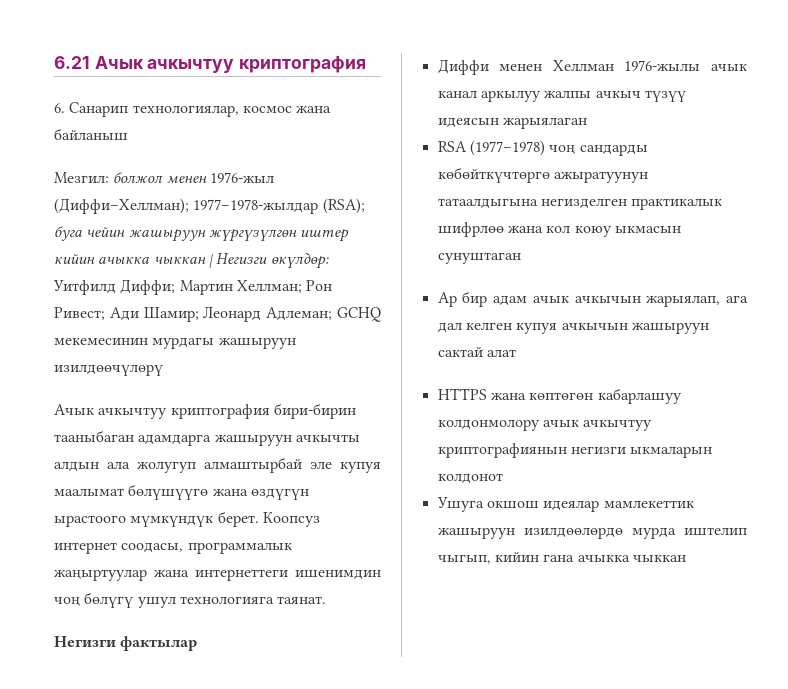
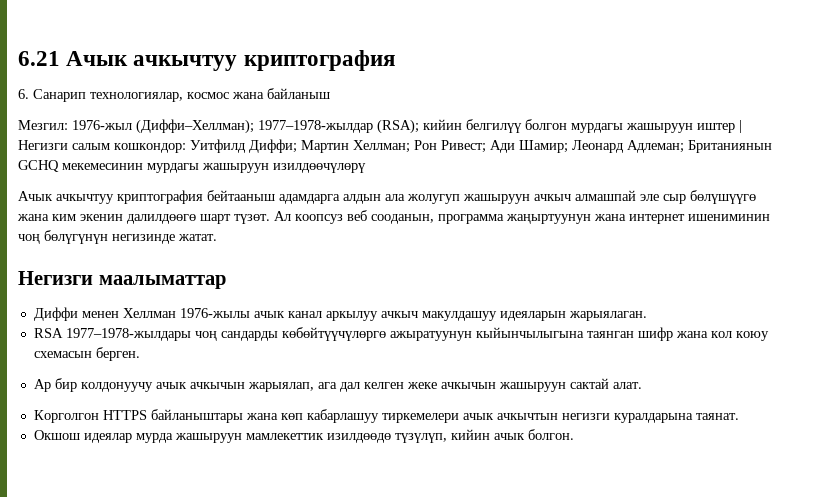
- Мезгил: болжол менен 1976-жыл (Диффи–Хеллман); 1977–1978-жылдар (RSA); буга чейин жашыруун жүргүзүлгөн иштер кийин ачыкка чыккан | Негизги өкүлдөр: Уитфилд Диффи; Мартин Хеллман; Рон Ривест; Ади Шамир; Леонард Адлеман; GCHQ мекемесинин мурдагы жашыруун изилдөөчүлөрү
+ Мезгил: 1976-жыл (Диффи–Хеллман); 1977–1978-жылдар (RSA); кийин белгилүү болгон мурдагы жашыруун иштер | Негизги салым кошкондор: Уитфилд Диффи; Мартин Хеллман; Рон Ривест; Ади Шамир; Леонард Адлеман; Британиянын GCHQ мекемесинин мурдагы жашыруун изилдөөчүлөрү
- Ачык ачкычтуу криптография бири-бирин тааныбаган адамдарга жашыруун ачкычты алдын ала жолугуп алмаштырбай эле купуя маалымат бөлүшүүгө жана өздүгүн ырастоого мүмкүндүк берет. Коопсуз интернет соодасы, программалык жаңыртуулар жана интернеттеги ишенимдин чоң бөлүгү ушул технологияга таянат.
- Негизги фактылар
+ Ачык ачкычтуу криптография бейтааныш адамдарга алдын ала жолугуп жашыруун ачкыч алмашпай эле сыр бөлүшүүгө жана ким экенин далилдөөгө шарт түзөт. Ал коопсуз веб сооданын, программа жаңыртуунун жана интернет ишениминин чоң бөлүгүнүн негизинде жатат.
+ Негизги маалыматтар
- Диффи менен Хеллман 1976-жылы ачык канал аркылуу жалпы ачкыч түзүү идеясын жарыялаган
+ Диффи менен Хеллман 1976-жылы ачык канал аркылуу ачкыч макулдашуу идеяларын жарыялаган.
- RSA (1977–1978) чоң сандарды көбөйткүчтөргө ажыратуунун татаалдыгына негизделген практикалык шифрлөө жана кол коюу ыкмасын сунуштаган
+ RSA 1977–1978-жылдары чоң сандарды көбөйтүүчүлөргө ажыратуунун кыйынчылыгына таянган шифр жана кол коюу схемасын берген.
- Ар бир адам ачык ачкычын жарыялап, ага дал келген купуя ачкычын жашыруун сактай алат
- HTTPS жана көптөгөн кабарлашуу колдонмолору ачык ачкычтуу криптографиянын негизги ыкмаларын колдонот
- Ушуга окшош идеялар мамлекеттик жашыруун изилдөөлөрдө мурда иштелип чыгып, кийин гана ачыкка чыккан
+ Ар бир колдонуучу ачык ачкычын жарыялап, ага дал келген жеке ачкычын жашыруун сактай алат.
+ Корголгон HTTPS байланыштары жана көп кабарлашуу тиркемелери ачык ачкычтын негизги куралдарына таянат.
+ Окшош идеялар мурда жашыруун мамлекеттик изилдөөдө түзүлүп, кийин ачык болгон.

